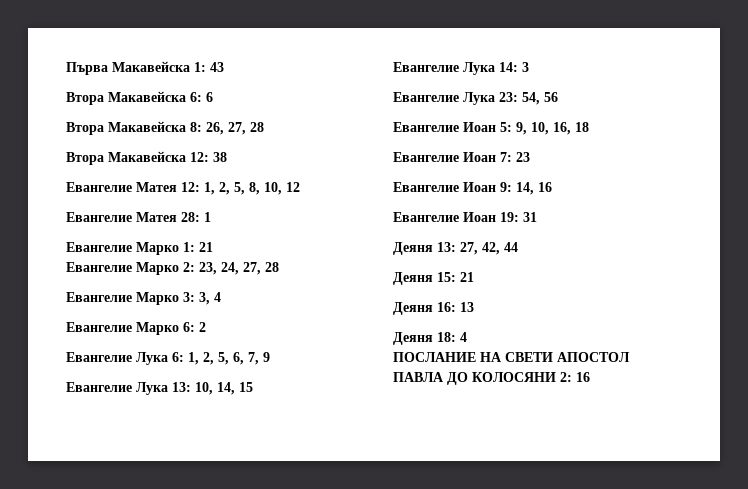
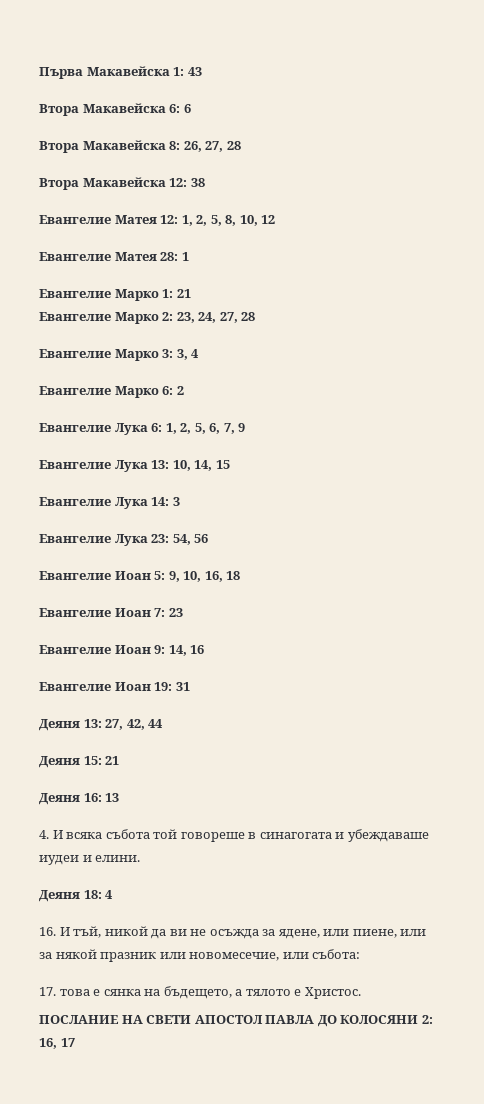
+ 4. И всяка събота той говореше в синагогата и убеждаваше иудеи и елини.
  Деяня 18: 4
+ 16. И тъй, никой да ви не осъжда за ядене, или пиене, или за някой празник или новомесечие, или събота:
+ 17. това е сянка на бъдещето, а тялото е Христос.
- ПОСЛАНИЕ НА СВЕТИ АПОСТОЛ ПАВЛА ДО КОЛОСЯНИ 2: 16
+ ПОСЛАНИЕ НА СВЕТИ АПОСТОЛ ПАВЛА ДО КОЛОСЯНИ 2: 16, 17

